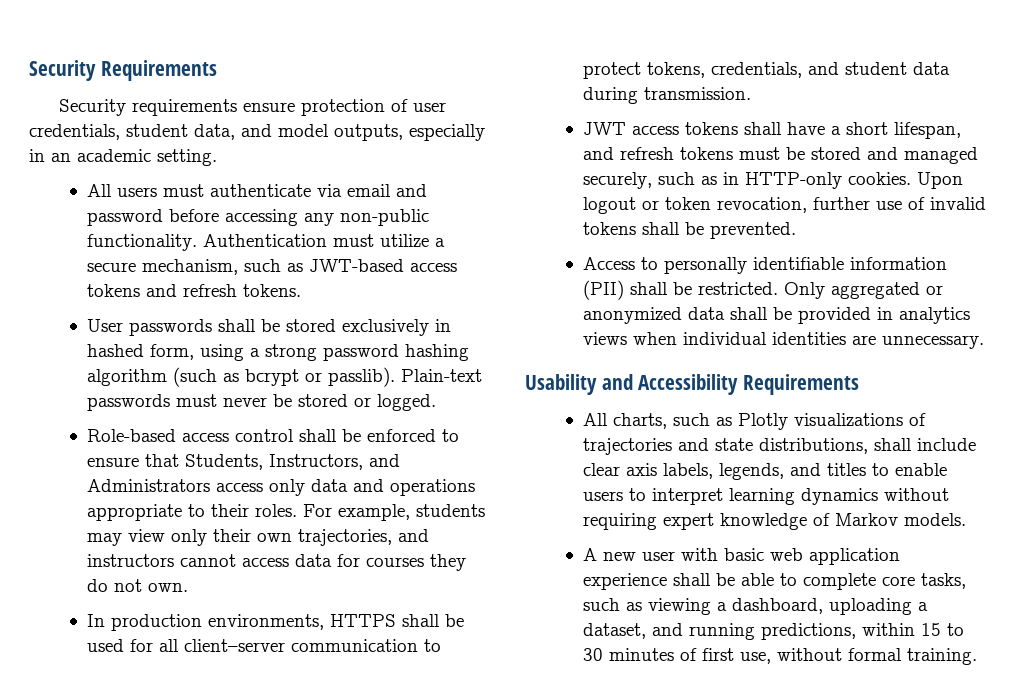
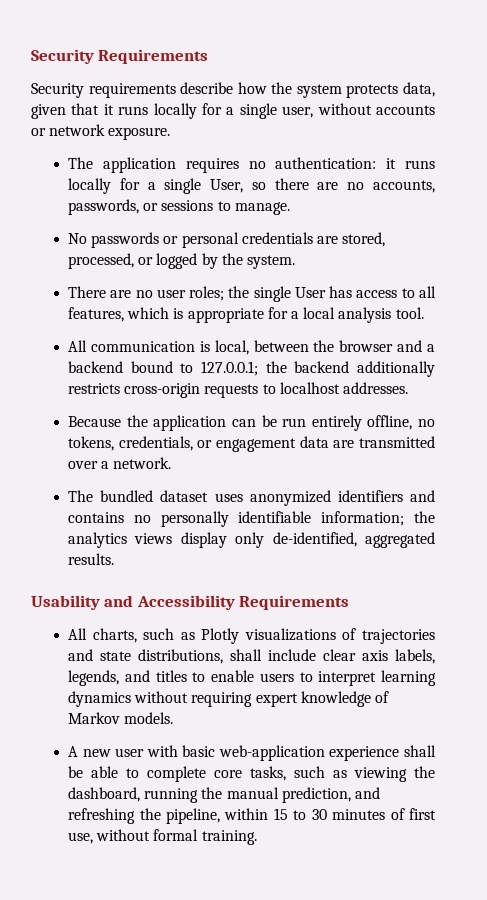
- Security requirements ensure protection of user credentials, student data, and model outputs, especially in an academic setting.
- All users must authenticate via email and password before accessing any non-public functionality. Authentication must utilize a secure mechanism, such as JWT-based access tokens and refresh tokens.
- User passwords shall be stored exclusively in hashed form, using a strong password hashing algorithm (such as bcrypt or passlib). Plain-text passwords must never be stored or logged.
- Role-based access control shall be enforced to ensure that Students, Instructors, and Administrators access only data and operations appropriate to their roles. For example, students may view only their own trajectories, and instructors cannot access data for courses they do not own.
- In production environments, HTTPS shall be used for all client–server communication to protect tokens, credentials, and student data during transmission.
- JWT access tokens shall have a short lifespan, and refresh tokens must be stored and managed securely, such as in HTTP-only cookies. Upon logout or token revocation, further use of invalid tokens shall be prevented.
- Access to personally identifiable information (PII) shall be restricted. Only aggregated or anonymized data shall be provided in analytics views when individual identities are unnecessary.
+ Security requirements describe how the system protects data, given that it runs locally for a single user, without accounts or network exposure.
+ The application requires no authentication: it runs locally for a single User, so there are no accounts, passwords, or sessions to manage.
+ No passwords or personal credentials are stored, processed, or logged by the system.
+ There are no user roles; the single User has access to all features, which is appropriate for a local analysis tool.
+ All communication is local, between the browser and a backend bound to 127.0.0.1; the backend additionally restricts cross-origin requests to localhost addresses.
+ Because the application can be run entirely offline, no tokens, credentials, or engagement data are transmitted over a network.
+ The bundled dataset uses anonymized identifiers and contains no personally identifiable information; the analytics views display only de-identified, aggregated results.
- A new user with basic web application experience shall be able to complete core tasks, such as viewing a dashboard, uploading a dataset, and running predictions, within 15 to 30 minutes of first use, without formal training.
+ A new user with basic web-application experience shall be able to complete core tasks, such as viewing the dashboard, running the manual prediction, and refreshing the pipeline, within 15 to 30 minutes of first use, without formal training.

